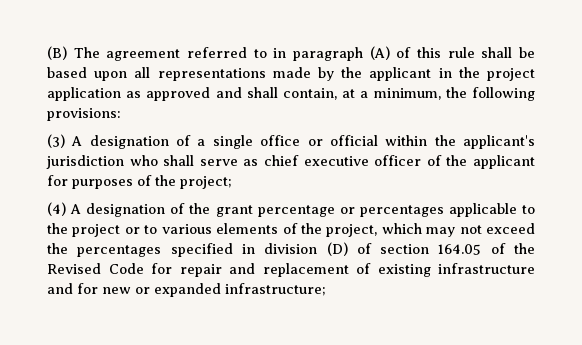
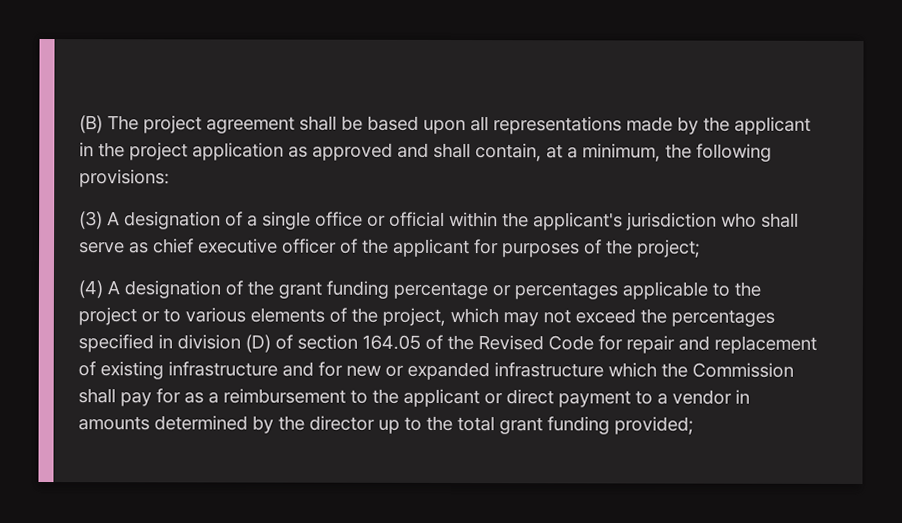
- (B) The agreement referred to in paragraph (A) of this rule shall be based upon all representations made by the applicant in the project application as approved and shall contain, at a minimum, the following provisions:
+ (B) The project agreement shall be based upon all representations made by the applicant in the project application as approved and shall contain, at a minimum, the following provisions:
- (4) A designation of the grant percentage or percentages applicable to the project or to various elements of the project, which may not exceed the percentages specified in division (D) of section 164.05 of the Revised Code for repair and replacement of existing infrastructure and for new or expanded infrastructure;
+ (4) A designation of the grant funding percentage or percentages applicable to the project or to various elements of the project, which may not exceed the percentages specified in division (D) of section 164.05 of the Revised Code for repair and replacement of existing infrastructure and for new or expanded infrastructure which the Commission shall pay for as a reimbursement to the applicant or direct payment to a vendor in amounts determined by the director up to the total grant funding provided;

